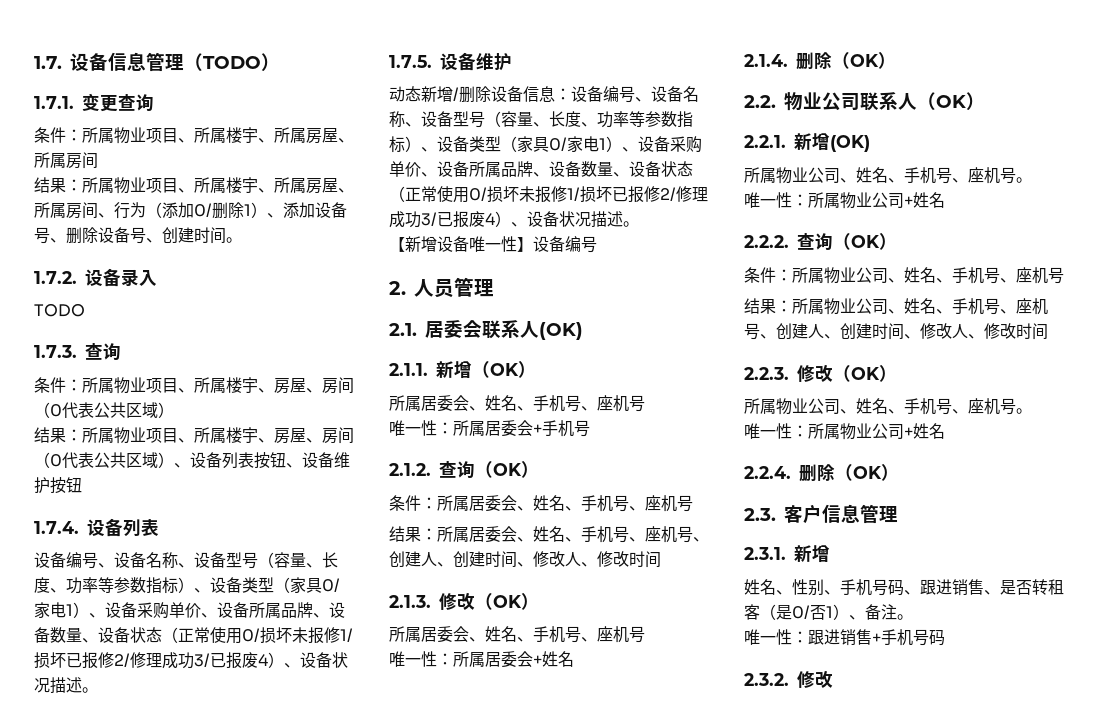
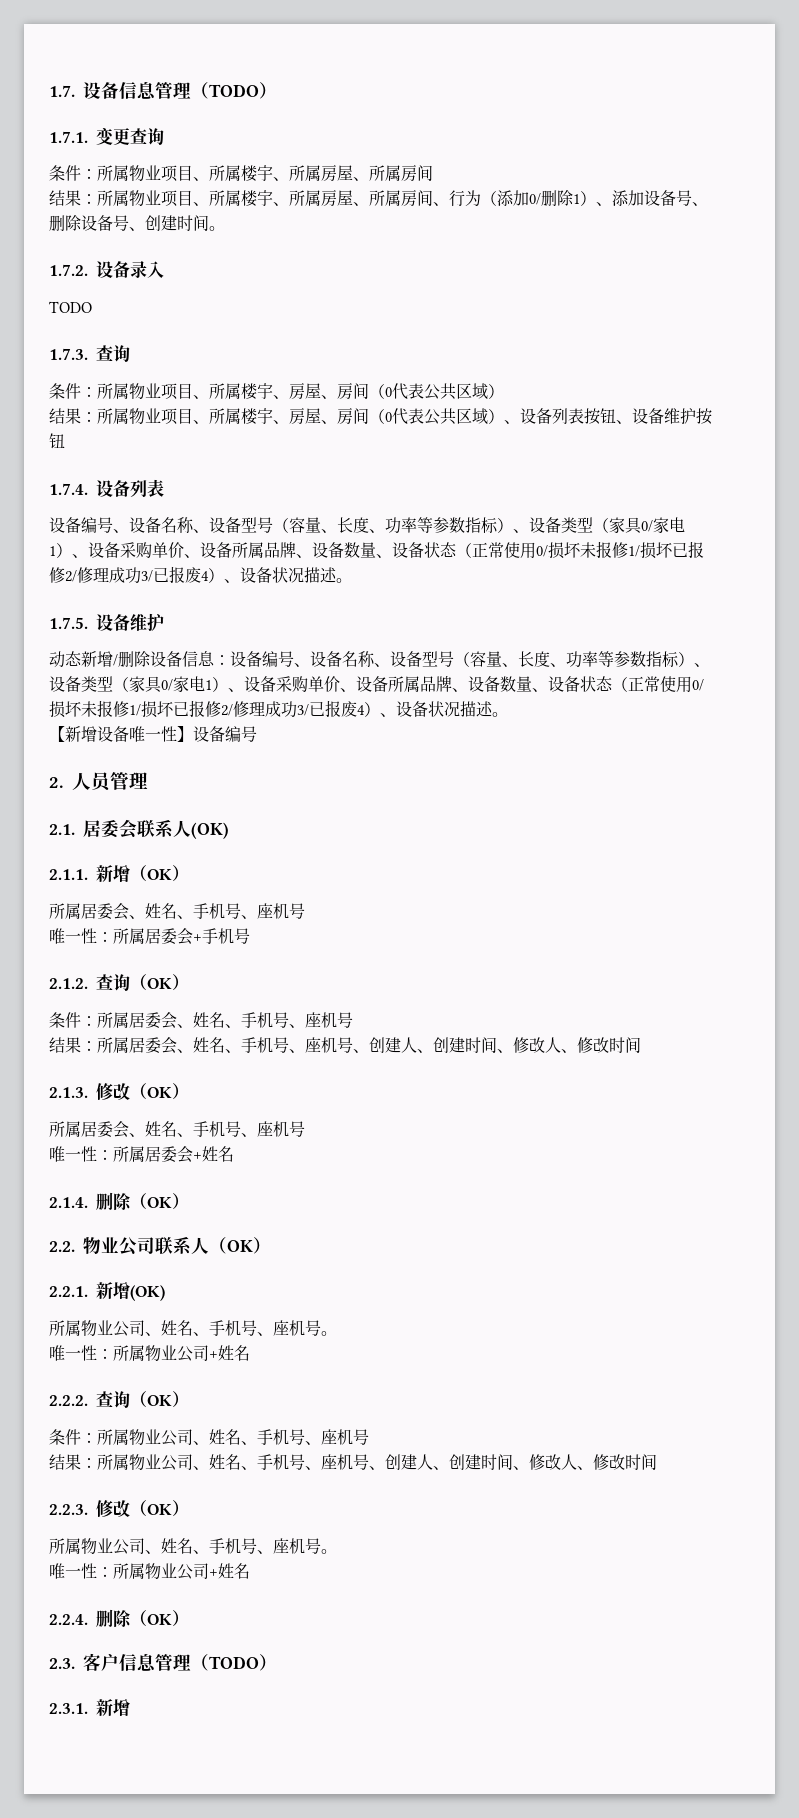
- 2.3.客户信息管理
+ 2.3.客户信息管理（TODO）
- 姓名、性别、手机号码、跟进销售、是否转租客（是0/否1）、备注。
- 唯一性：跟进销售+手机号码
- 2.3.2.修改

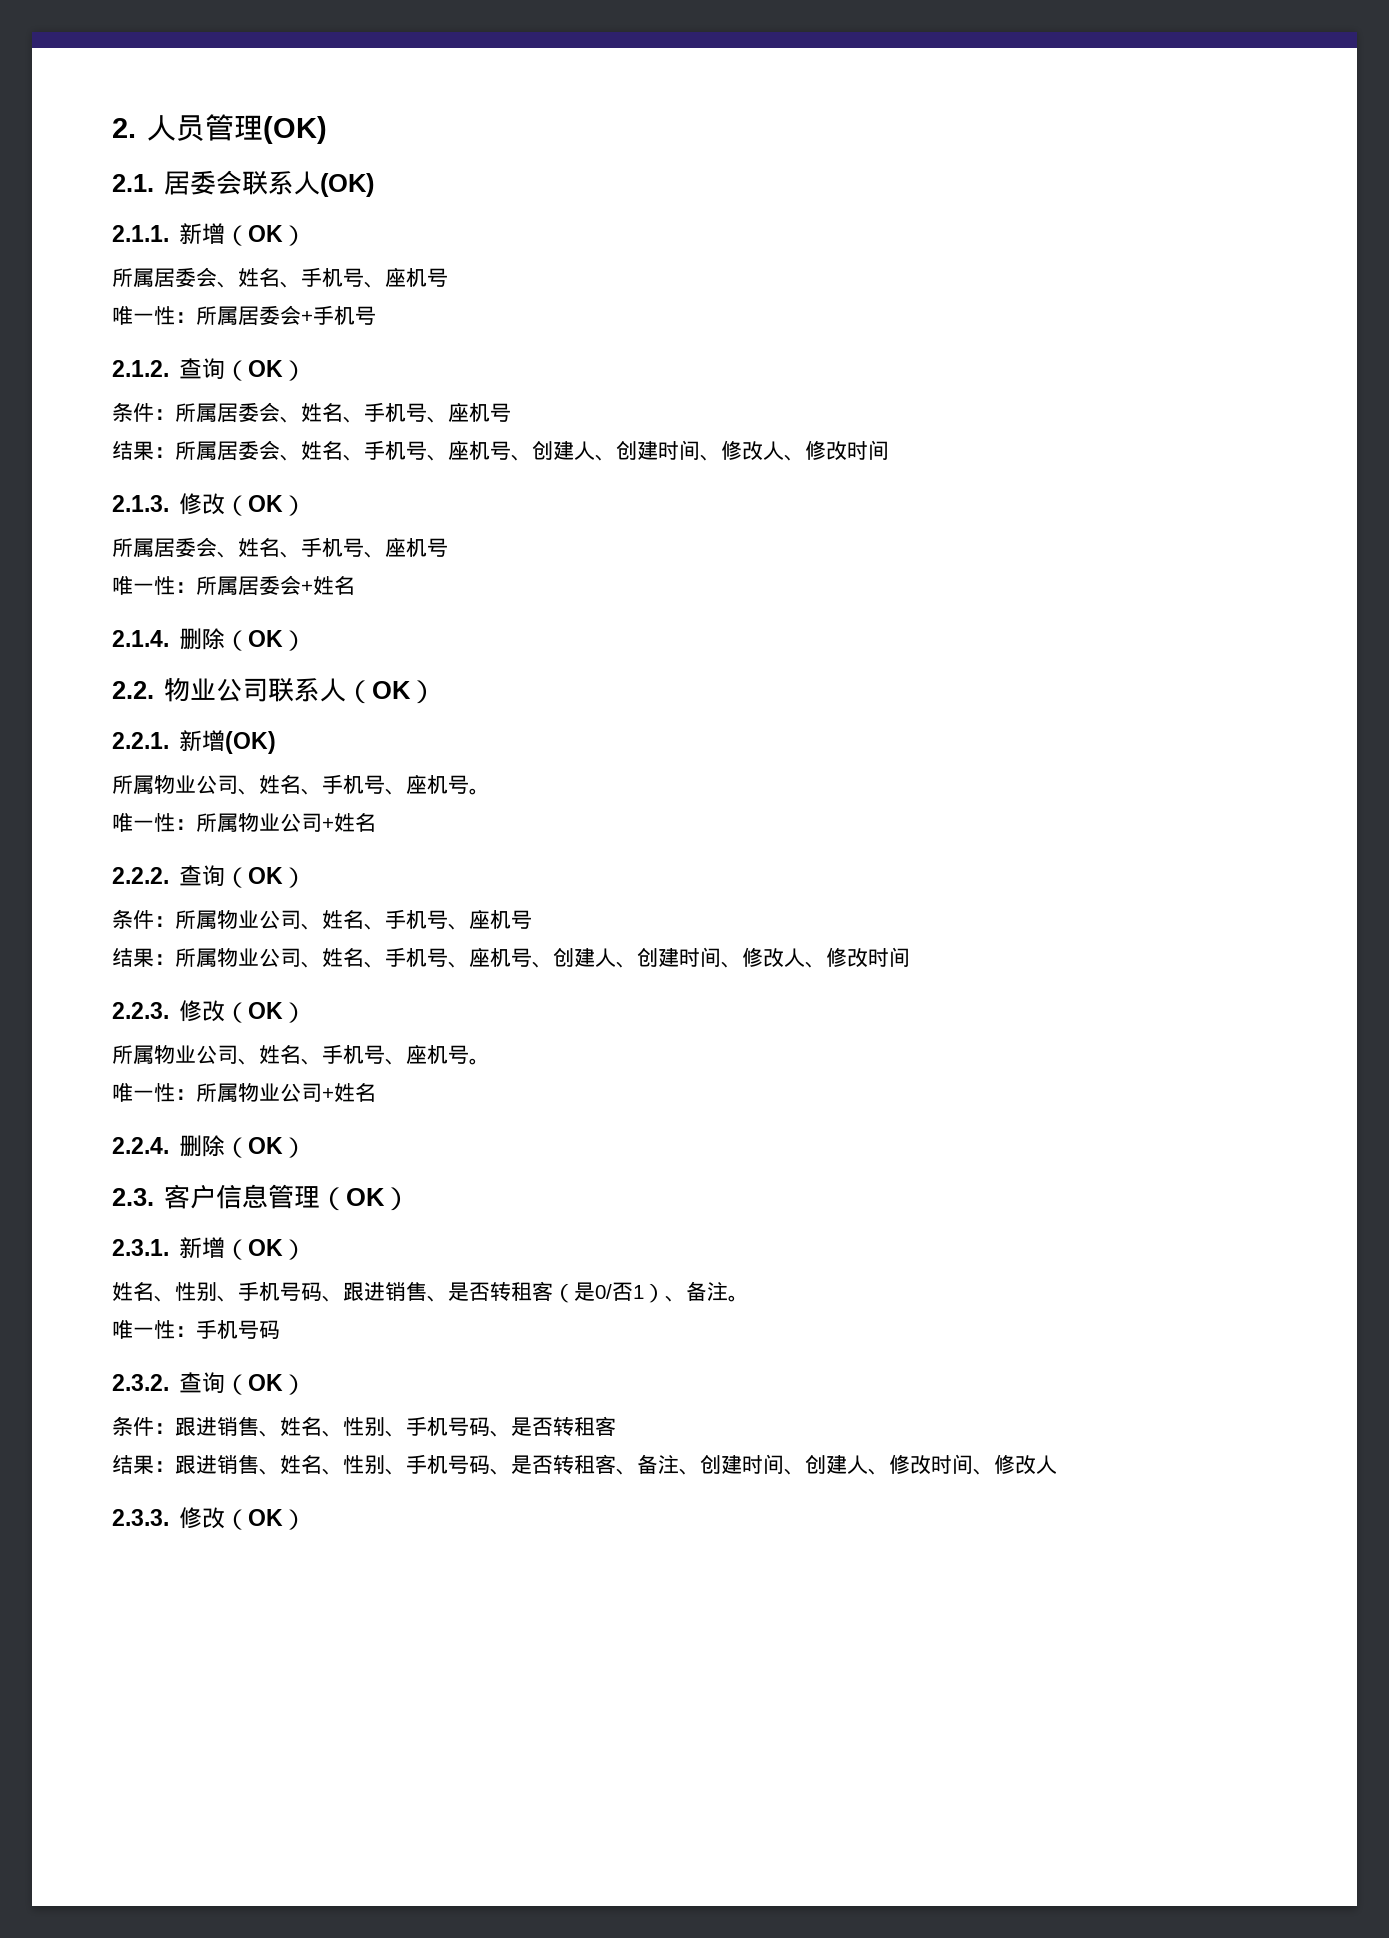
- 1.7.设备信息管理（TODO）
- 1.7.1.变更查询
- 条件：所属物业项目、所属楼宇、所属房屋、所属房间
- 结果：所属物业项目、所属楼宇、所属房屋、所属房间、行为（添加0/删除1）、添加设备号、删除设备号、创建时间。
- 1.7.2.设备录入
- TODO
- 1.7.3.查询
- 条件：所属物业项目、所属楼宇、房屋、房间（0代表公共区域）
- 结果：所属物业项目、所属楼宇、房屋、房间（0代表公共区域）、设备列表按钮、设备维护按钮
- 1.7.4.设备列表
- 设备编号、设备名称、设备型号（容量、长度、功率等参数指标）、设备类型（家具0/家电1）、设备采购单价、设备所属品牌、设备数量、设备状态（正常使用0/损坏未报修1/损坏已报修2/修理成功3/已报废4）、设备状况描述。
- 1.7.5.设备维护
- 动态新增/删除设备信息：设备编号、设备名称、设备型号（容量、长度、功率等参数指标）、设备类型（家具0/家电1）、设备采购单价、设备所属品牌、设备数量、设备状态（正常使用0/损坏未报修1/损坏已报修2/修理成功3/已报废4）、设备状况描述。
- 【新增设备唯一性】设备编号
- 2.人员管理
+ 2.人员管理(OK)
- 2.3.客户信息管理（TODO）
+ 2.3.客户信息管理（OK）
- 2.3.1.新增
+ 2.3.1.新增（OK）
+ 姓名、性别、手机号码、跟进销售、是否转租客（是0/否1）、备注。
+ 唯一性：手机号码
+ 2.3.2.查询（OK）
+ 条件：跟进销售、姓名、性别、手机号码、是否转租客
+ 结果：跟进销售、姓名、性别、手机号码、是否转租客、备注、创建时间、创建人、修改时间、修改人
+ 2.3.3.修改（OK）

